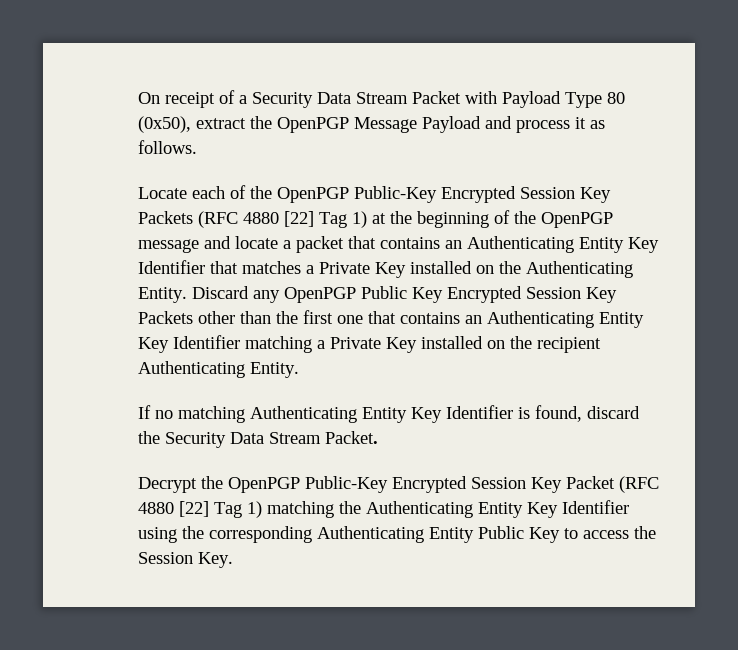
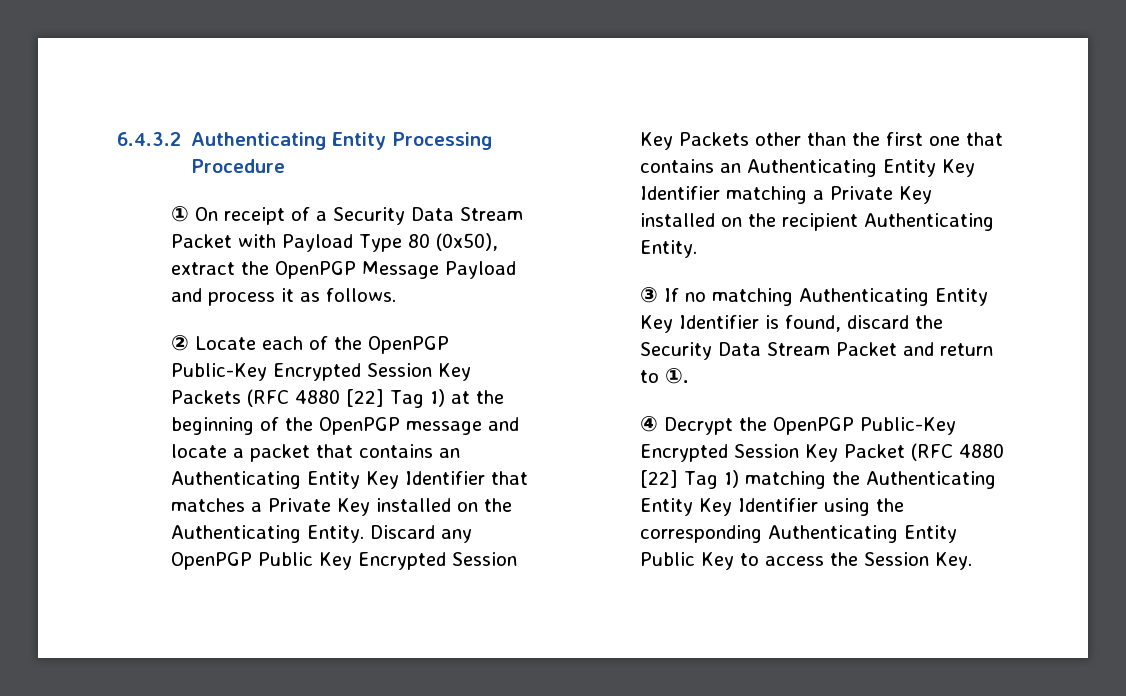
- On receipt of a Security Data Stream Packet with Payload Type 80 (0x50), extract the OpenPGP Message Payload and process it as follows.
+ 6.4.3.2 Authenticating Entity Processing Procedure
+ ① On receipt of a Security Data Stream Packet with Payload Type 80 (0x50), extract the OpenPGP Message Payload and process it as follows.
- Locate each of the OpenPGP Public-Key Encrypted Session Key Packets (RFC 4880 [22] Tag 1) at the beginning of the OpenPGP message and locate a packet that contains an Authenticating Entity Key Identifier that matches a Private Key installed on the Authenticating Entity.
+ ② Locate each of the OpenPGP Public-Key Encrypted Session Key Packets (RFC 4880 [22] Tag 1) at the beginning of the OpenPGP message and locate a packet that contains an Authenticating Entity Key Identifier that matches a Private Key installed on the Authenticating Entity.
- If no matching Authenticating Entity Key Identifier is found, discard the Security Data Stream Packet.
- Decrypt the OpenPGP Public-Key Encrypted Session Key Packet (RFC 4880 [22] Tag 1) matching the Authenticating Entity Key Identifier using the corresponding Authenticating Entity Public Key to access the Session Key.
+ ③ If no matching Authenticating Entity Key Identifier is found, discard the Security Data Stream Packet and return to ①.
+ ④ Decrypt the OpenPGP Public-Key Encrypted Session Key Packet (RFC 4880 [22] Tag 1) matching the Authenticating Entity Key Identifier using the corresponding Authenticating Entity Public Key to access the Session Key.

